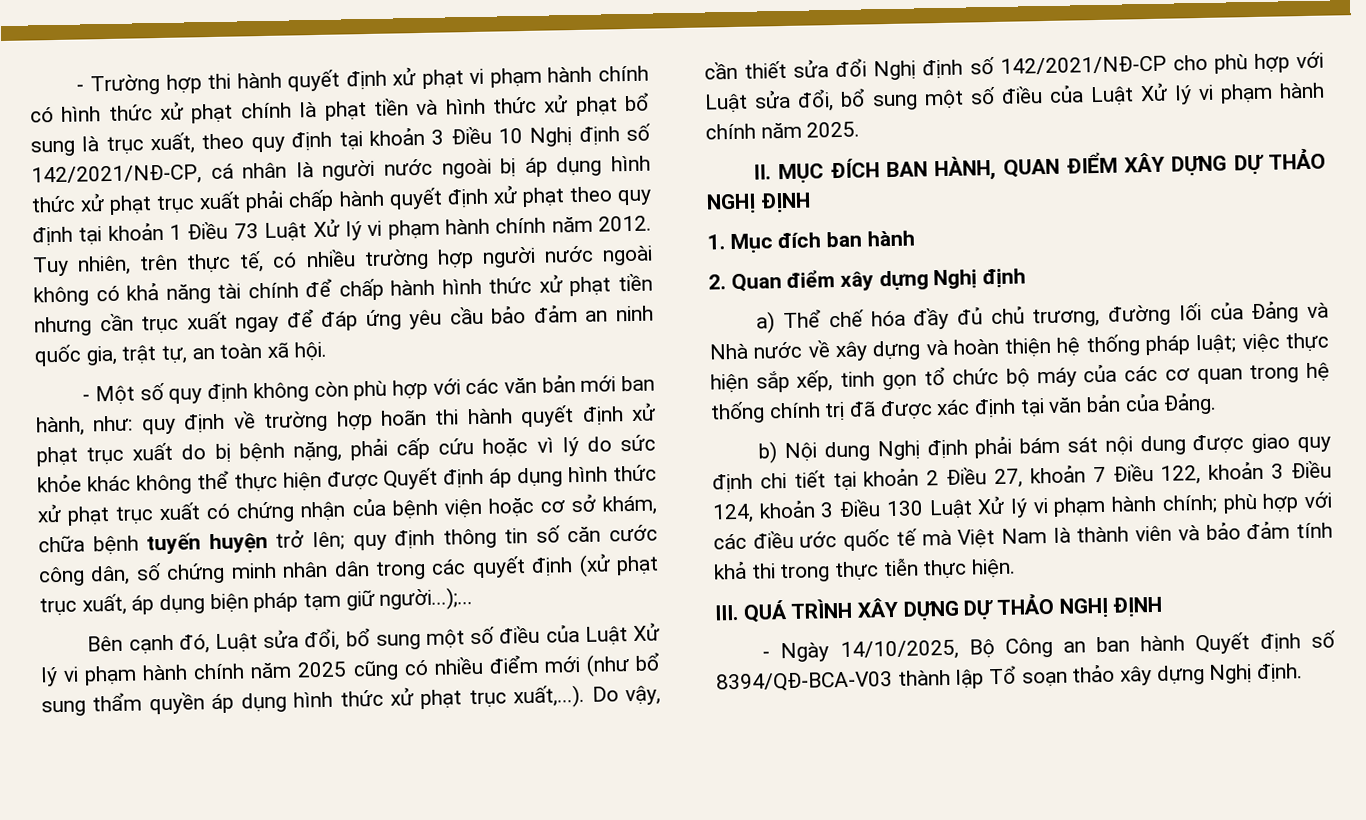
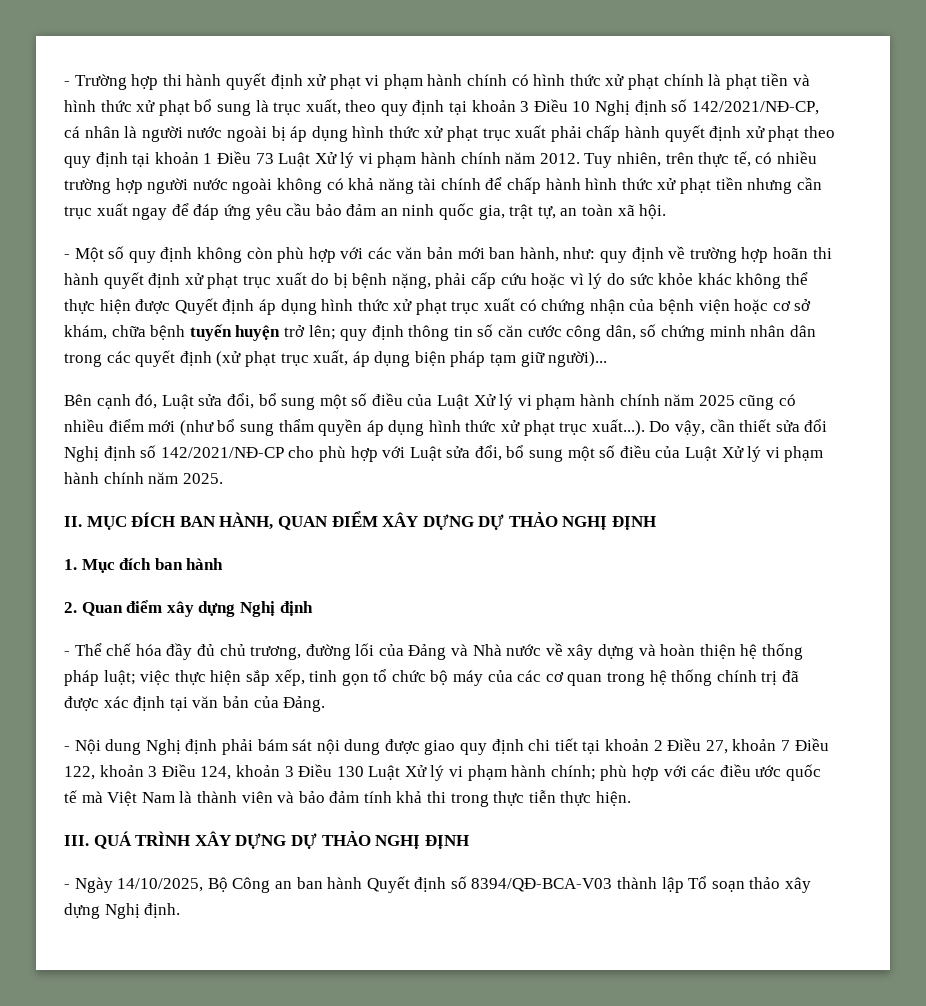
- quy định thông tin số căn cước công dân, số chứng minh nhân dân trong các quyết định (xử phạt trục xuất, áp dụng biện pháp tạm giữ người...);...
+ quy định thông tin số căn cước công dân, số chứng minh nhân dân trong các quyết định (xử phạt trục xuất, áp dụng biện pháp tạm giữ người)...
- Bên cạnh đó, Luật sửa đổi, bổ sung một số điều của Luật Xử lý vi phạm hành chính năm 2025 cũng có nhiều điểm mới (như bổ sung thẩm quyền áp dụng hình thức xử phạt trục xuất,...). Do vậy, cần thiết sửa đổi Nghị định số 142/2021/NĐ-CP cho phù hợp với Luật sửa đổi, bổ sung một số điều của Luật Xử lý vi phạm hành chính năm 2025.
+ Bên cạnh đó, Luật sửa đổi, bổ sung một số điều của Luật Xử lý vi phạm hành chính năm 2025 cũng có nhiều điểm mới (như bổ sung thẩm quyền áp dụng hình thức xử phạt trục xuất...). Do vậy, cần thiết sửa đổi Nghị định số 142/2021/NĐ-CP cho phù hợp với Luật sửa đổi, bổ sung một số điều của Luật Xử lý vi phạm hành chính năm 2025.
- a) Thể chế hóa đầy đủ chủ trương, đường lối của Đảng và Nhà nước về xây dựng và hoàn thiện hệ thống pháp luật; việc thực hiện sắp xếp, tinh gọn tổ chức bộ máy của các cơ quan trong hệ thống chính trị đã được xác định tại văn bản của Đảng.
+ - Thể chế hóa đầy đủ chủ trương, đường lối của Đảng và Nhà nước về xây dựng và hoàn thiện hệ thống pháp luật; việc thực hiện sắp xếp, tinh gọn tổ chức bộ máy của các cơ quan trong hệ thống chính trị đã được xác định tại văn bản của Đảng.
- b) Nội dung Nghị định phải bám sát nội dung được giao quy định chi tiết tại khoản 2 Điều 27, khoản 7 Điều 122, khoản 3 Điều 124, khoản 3 Điều 130 Luật Xử lý vi phạm hành chính;
+ - Nội dung Nghị định phải bám sát nội dung được giao quy định chi tiết tại khoản 2 Điều 27, khoản 7 Điều 122, khoản 3 Điều 124, khoản 3 Điều 130 Luật Xử lý vi phạm hành chính;

